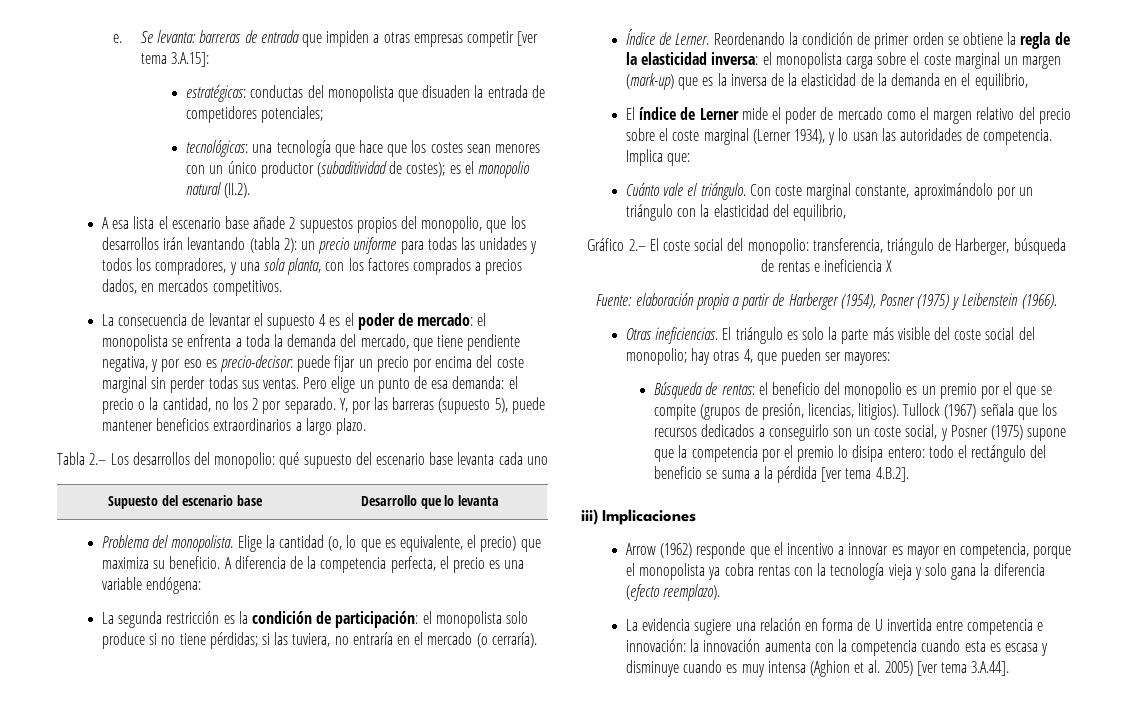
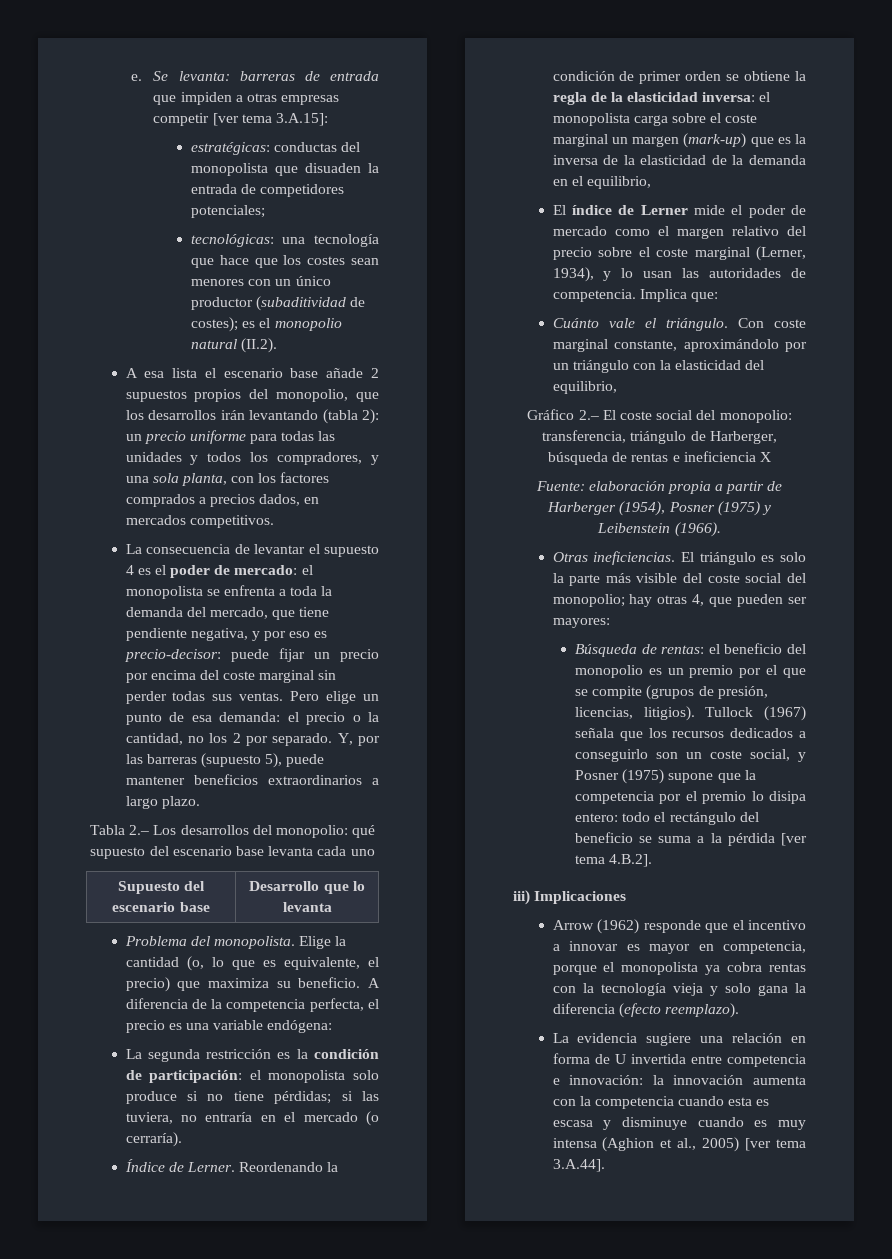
- El índice de Lerner mide el poder de mercado como el margen relativo del precio sobre el coste marginal (Lerner 1934), y lo usan las autoridades de competencia.
+ El índice de Lerner mide el poder de mercado como el margen relativo del precio sobre el coste marginal (Lerner, 1934), y lo usan las autoridades de competencia.
- La evidencia sugiere una relación en forma de U invertida entre competencia e innovación: la innovación aumenta con la competencia cuando esta es escasa y disminuye cuando es muy intensa (Aghion et al. 2005) [ver tema 3.A.44].
+ La evidencia sugiere una relación en forma de U invertida entre competencia e innovación: la innovación aumenta con la competencia cuando esta es escasa y disminuye cuando es muy intensa (Aghion et al., 2005) [ver tema 3.A.44].

